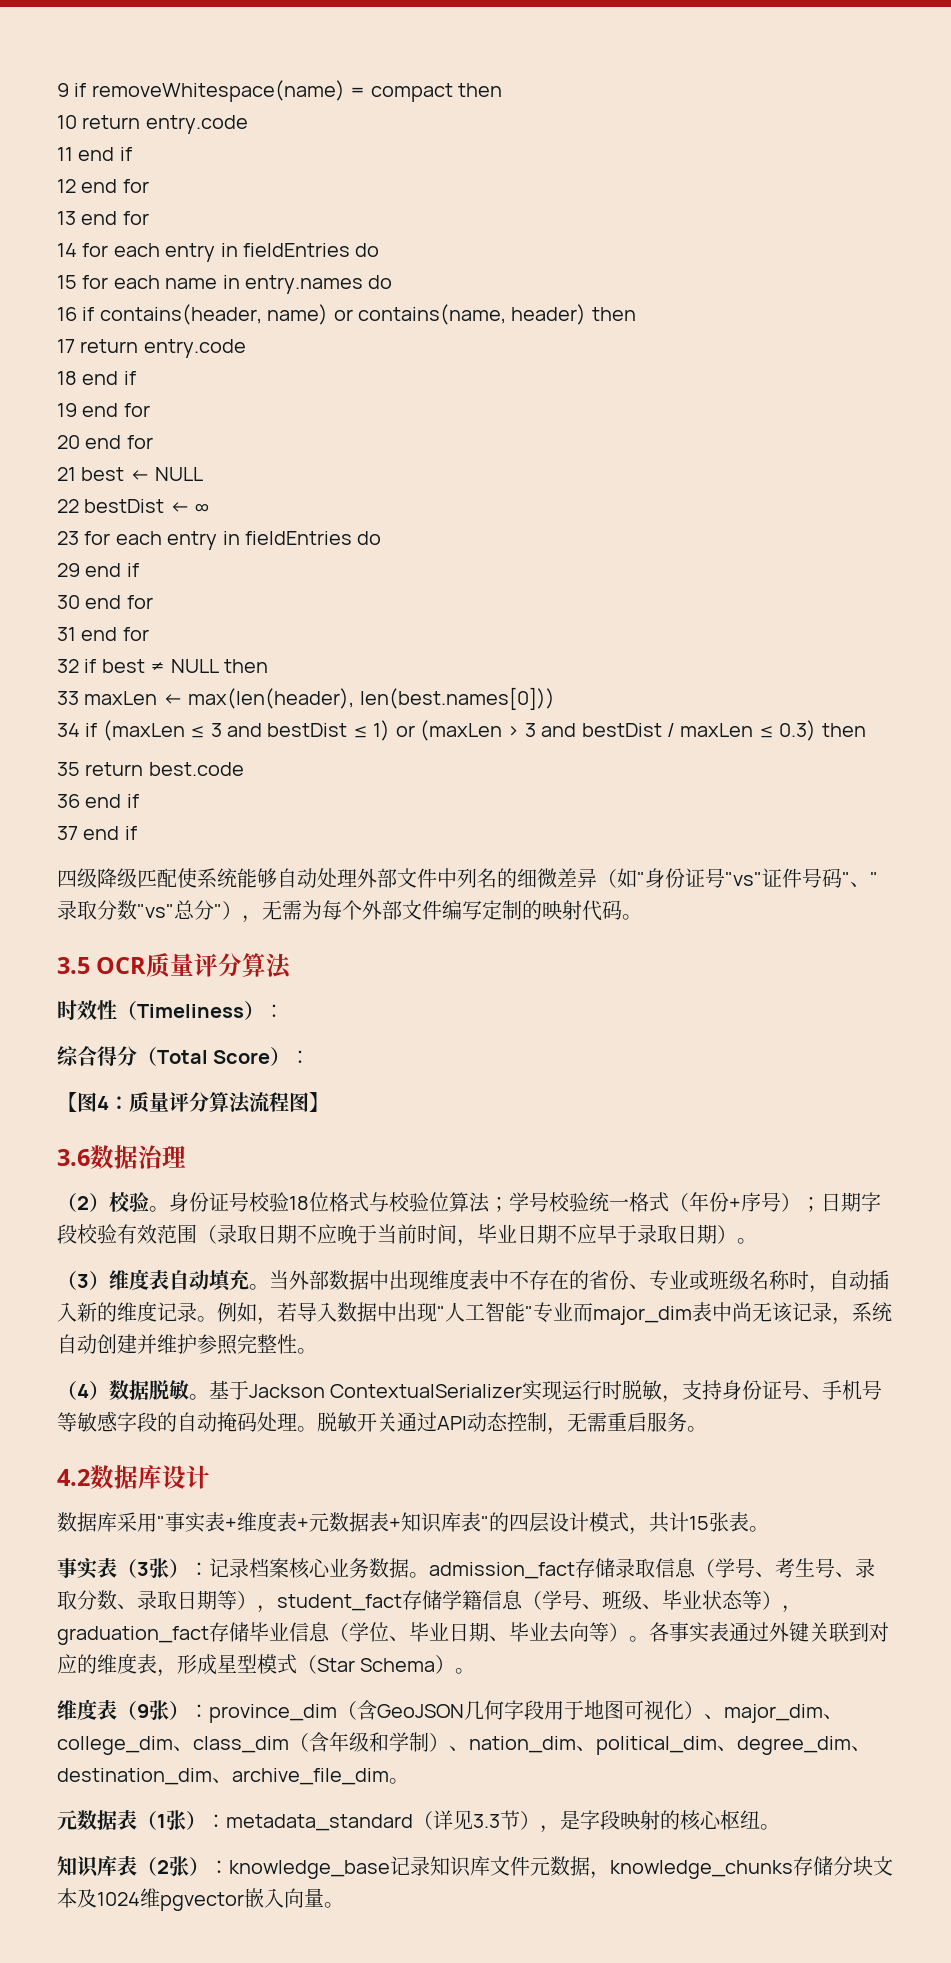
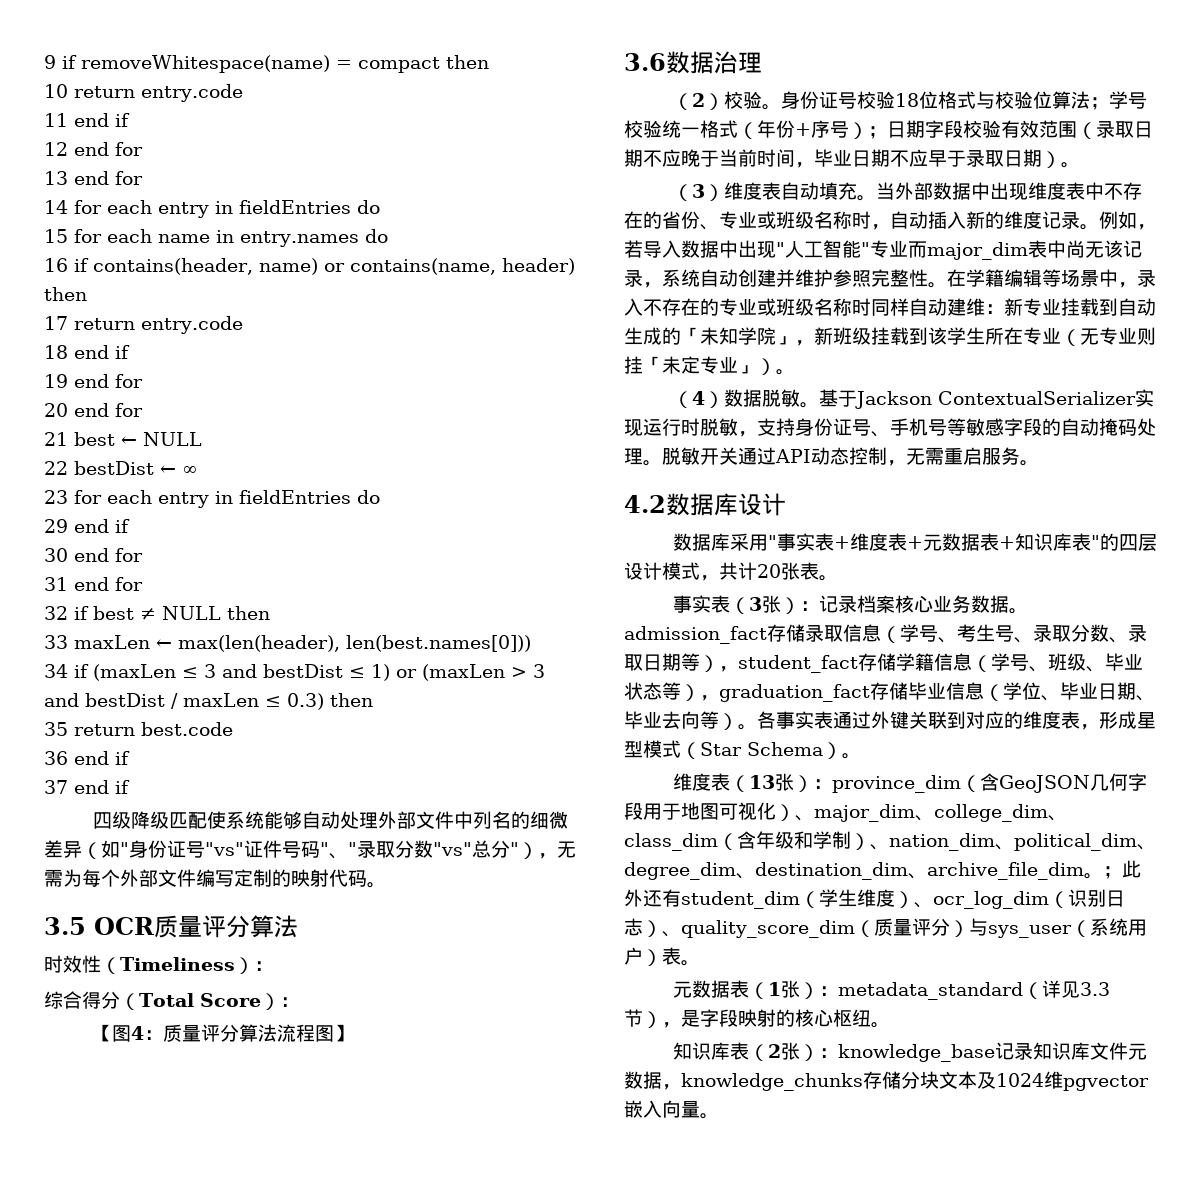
+ 在学籍编辑等场景中，录入不存在的专业或班级名称时同样自动建维：新专业挂载到自动生成的「未知学院」，新班级挂载到该学生所在专业（无专业则挂「未定专业」）。
- 数据库采用"事实表+维度表+元数据表+知识库表"的四层设计模式，共计15张表。
+ 数据库采用"事实表+维度表+元数据表+知识库表"的四层设计模式，共计20张表。
- 维度表（9张）：province_dim（含GeoJSON几何字段用于地图可视化）、major_dim、college_dim、class_dim（含年级和学制）、nation_dim、political_dim、degree_dim、destination_dim、archive_file_dim。
+ 维度表（13张）：province_dim（含GeoJSON几何字段用于地图可视化）、major_dim、college_dim、class_dim（含年级和学制）、nation_dim、political_dim、degree_dim、destination_dim、archive_file_dim。；此外还有student_dim（学生维度）、ocr_log_dim（识别日志）、quality_score_dim（质量评分）与sys_user（系统用户）表。

